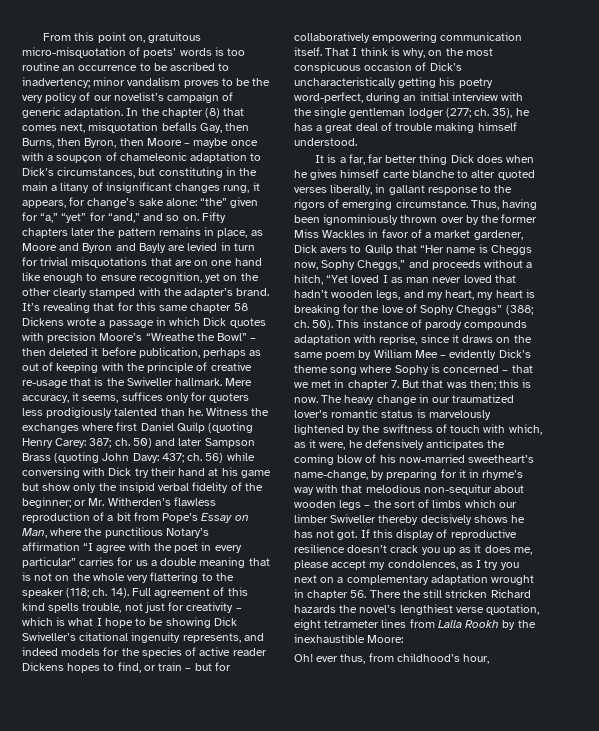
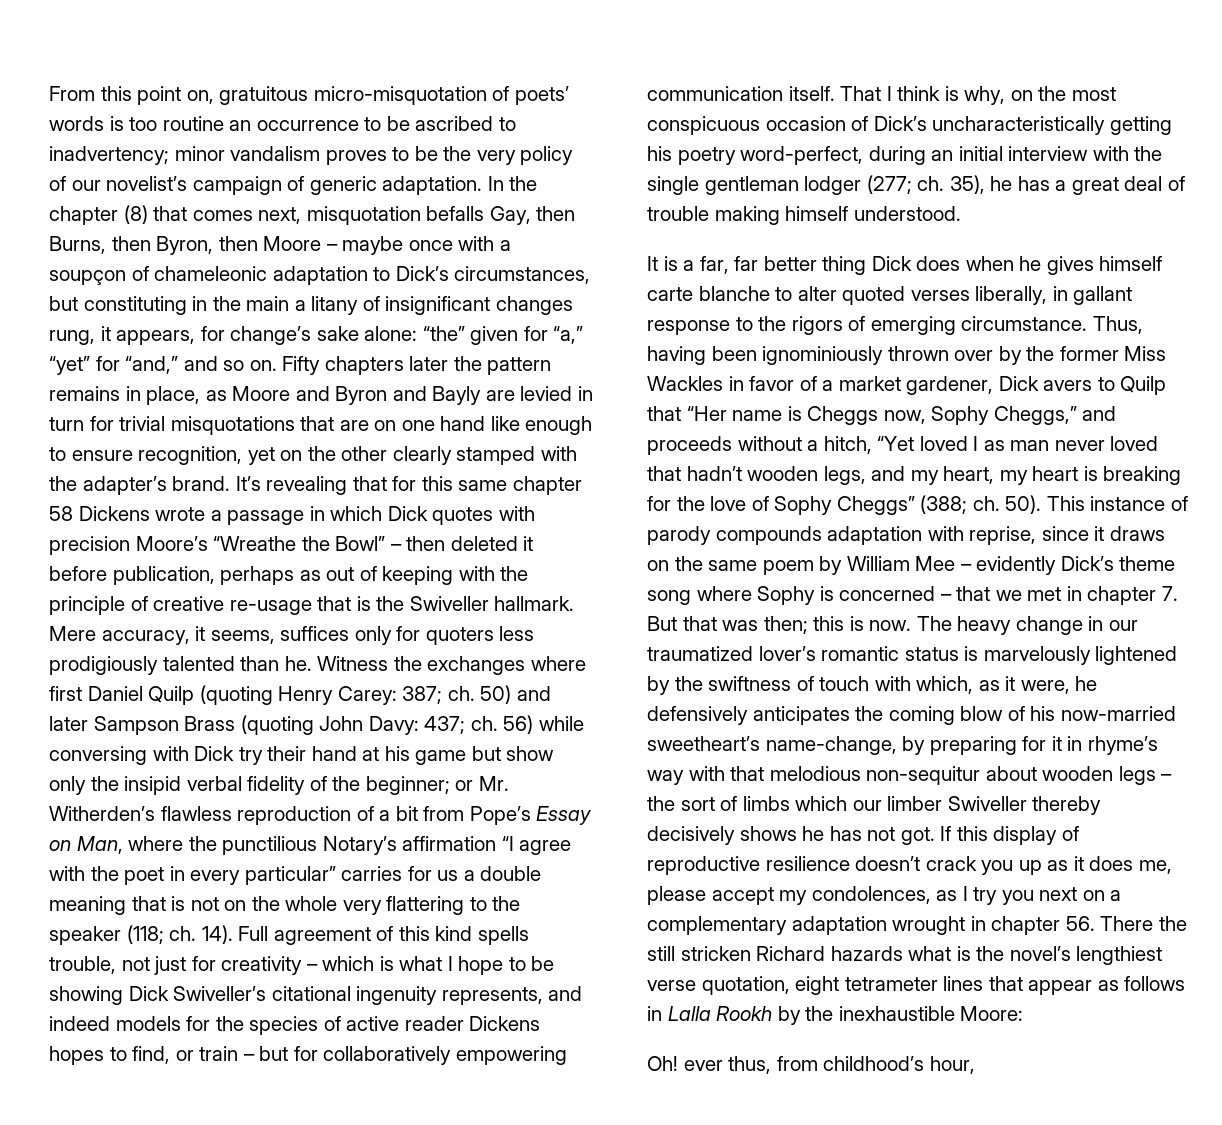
- If this display of reproductive resilience doesn’t crack you up as it does me, please accept my condolences, as I try you next on a complementary adaptation wrought in chapter 56. There the still stricken Richard hazards the novel’s lengthiest verse quotation, eight tetrameter lines from Lalla Rookh by the inexhaustible Moore:
+ If this display of reproductive resilience doesn’t crack you up as it does me, please accept my condolences, as I try you next on a complementary adaptation wrought in chapter 56. There the still stricken Richard hazards what is the novel’s lengthiest verse quotation, eight tetrameter lines that appear as follows in Lalla Rookh by the inexhaustible Moore:

